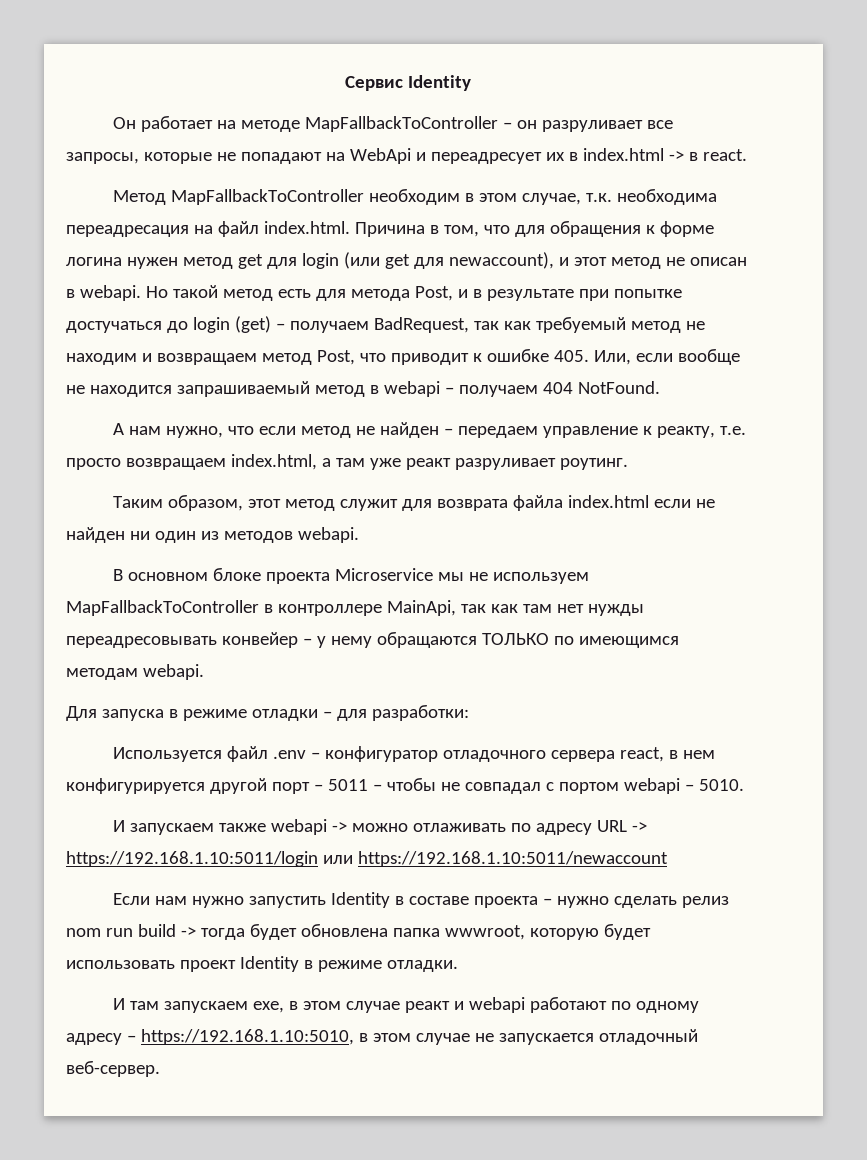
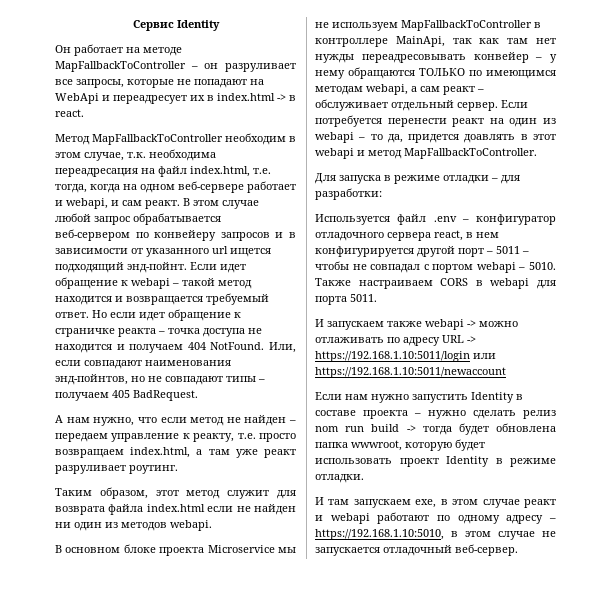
- Метод MapFallbackToController необходим в этом случае, т.к. необходима переадресация на файл index.html. Причина в том, что для обращения к форме логина нужен метод get для login (или get для newaccount), и этот метод не описан в webapi. Но такой метод есть для метода Post, и в результате при попытке достучаться до login (get) – получаем BadRequest, так как требуемый метод не находим и возвращаем метод Post, что приводит к ошибке 405. Или, если вообще не находится запрашиваемый метод в webapi – получаем 404 NotFound.
+ Метод MapFallbackToController необходим в этом случае, т.к. необходима переадресация на файл index.html, т.е. тогда, когда на одном веб-сервере работает и webapi, и сам реакт. В этом случае любой запрос обрабатывается веб-сервером по конвейеру запросов и в зависимости от указанного url ищется подходящий энд-пойнт. Если идет обращение к webapi – такой метод находится и возвращается требуемый ответ. Но если идет обращение к страничке реакта – точка доступа не находится и получаем 404 NotFound. Или, если совпадают наименования энд-пойнтов, но не совпадают типы – получаем 405 BadRequest.
- В основном блоке проекта Microservice мы не используем MapFallbackToController в контроллере MainApi, так как там нет нужды переадресовывать конвейер – у нему обращаются ТОЛЬКО по имеющимся методам webapi.
+ В основном блоке проекта Microservice мы не используем MapFallbackToController в контроллере MainApi, так как там нет нужды переадресовывать конвейер – у нему обращаются ТОЛЬКО по имеющимся методам webapi, а сам реакт – обслуживает отдельный сервер. Если потребуется перенести реакт на один из webapi – то да, придется доавлять в этот webapi и метод MapFallbackToController.
+ Также настраиваем CORS в webapi для порта 5011.

